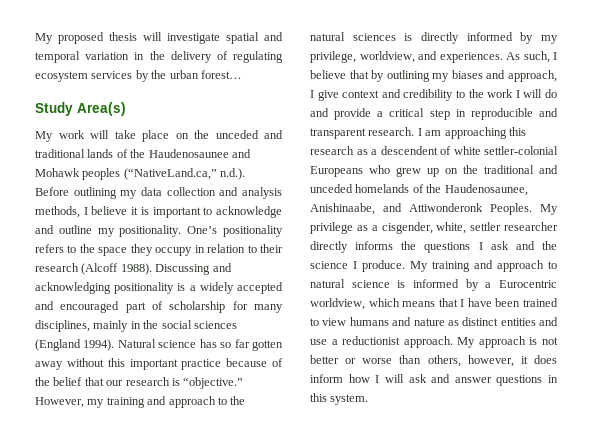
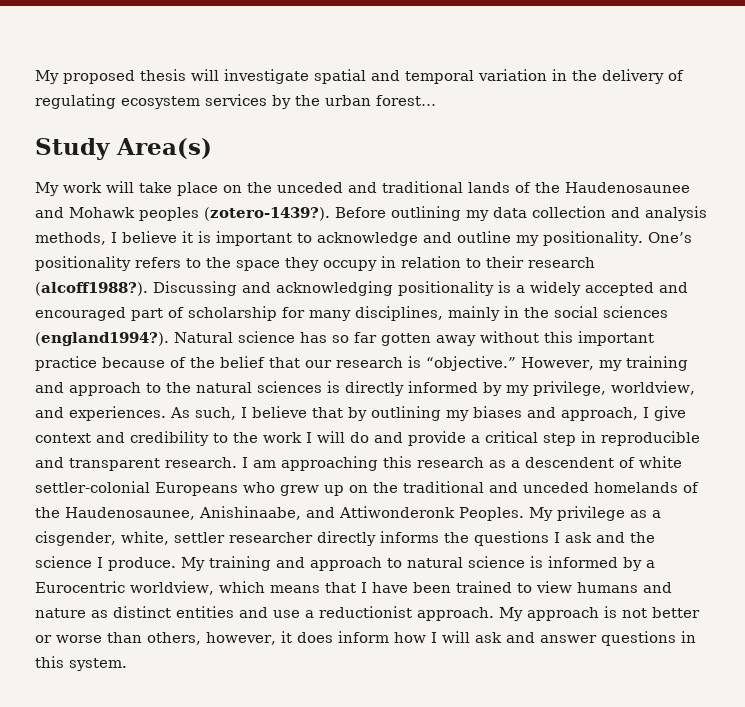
- My work will take place on the unceded and traditional lands of the Haudenosaunee and Mohawk peoples (“NativeLand.ca,” n.d.). Before outlining my data collection and analysis methods, I believe it is important to acknowledge and outline my positionality.
+ My work will take place on the unceded and traditional lands of the Haudenosaunee and Mohawk peoples (zotero-1439?). Before outlining my data collection and analysis methods, I believe it is important to acknowledge and outline my positionality.
- One’s positionality refers to the space they occupy in relation to their research (Alcoff 1988).
+ One’s positionality refers to the space they occupy in relation to their research (alcoff1988?).
- Discussing and acknowledging positionality is a widely accepted and encouraged part of scholarship for many disciplines, mainly in the social sciences (England 1994).
+ Discussing and acknowledging positionality is a widely accepted and encouraged part of scholarship for many disciplines, mainly in the social sciences (england1994?).

